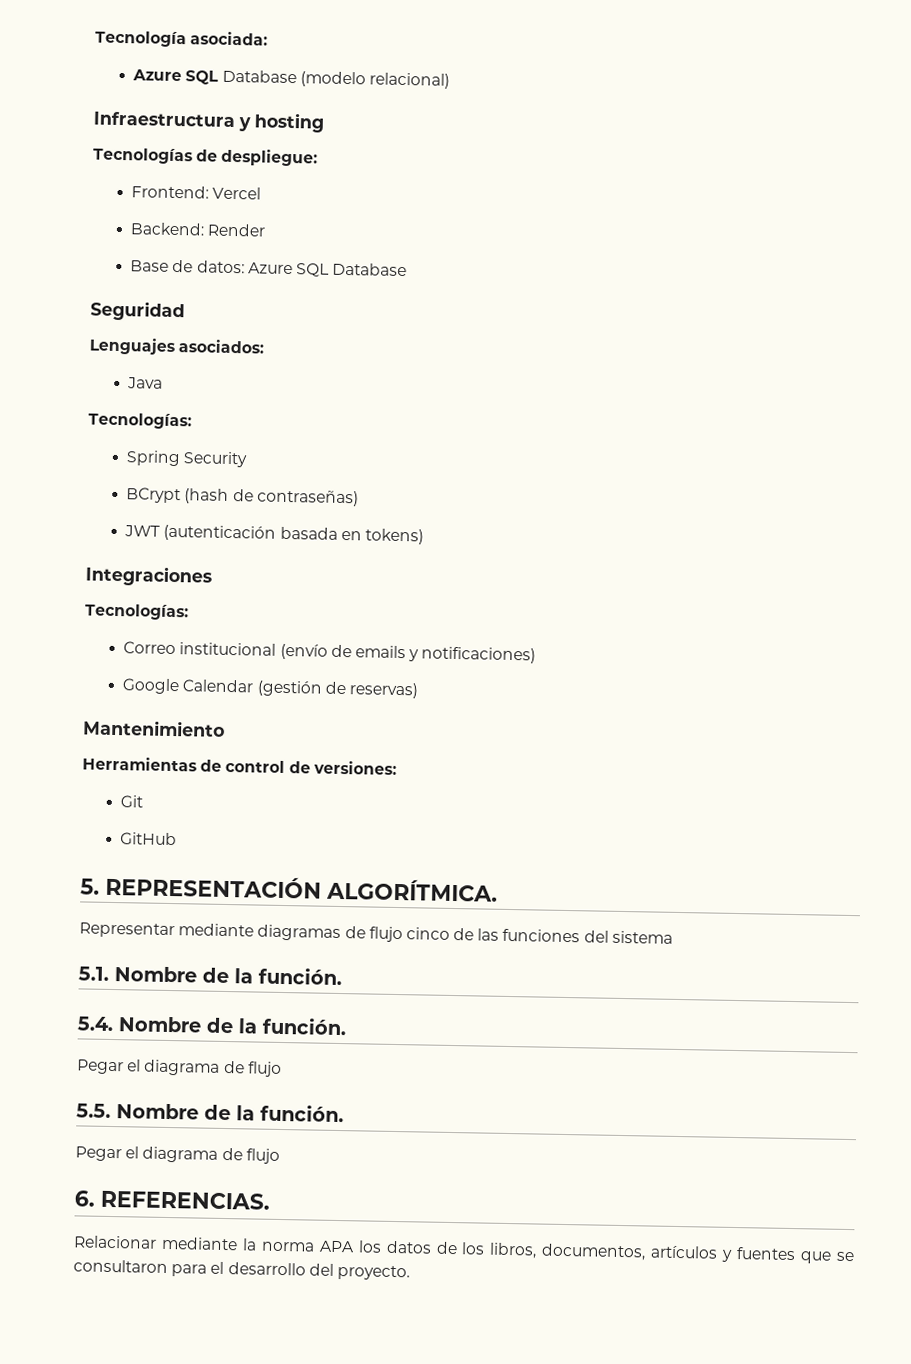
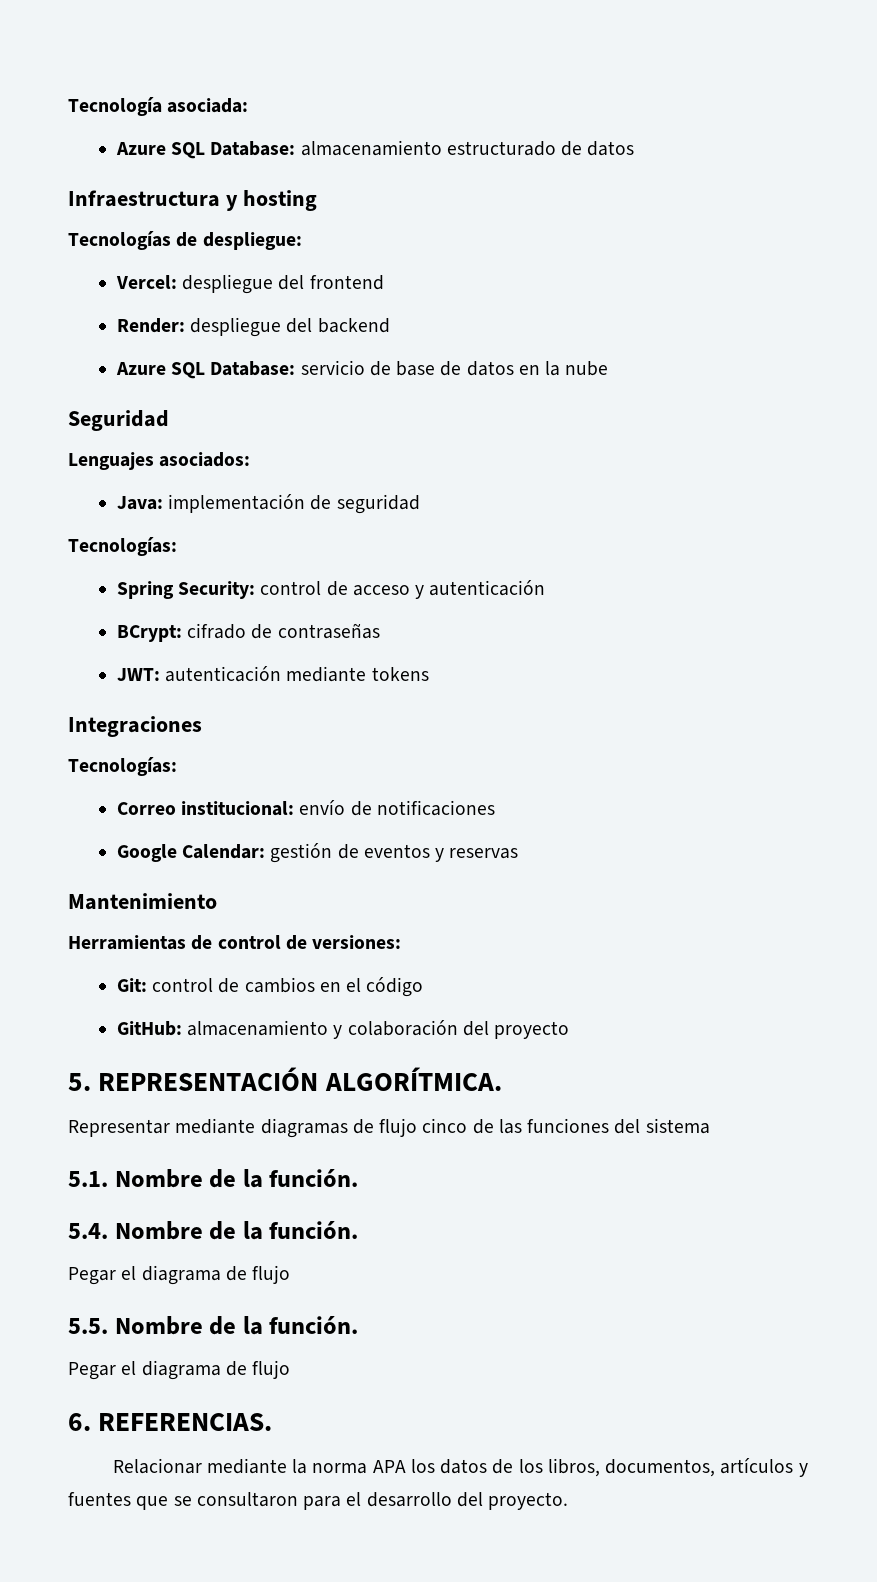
- Azure SQL Database (modelo relacional)
+ Azure SQL Database: almacenamiento estructurado de datos
- Frontend: Vercel
- Backend: Render
- Base de datos: Azure SQL Database
+ Vercel: despliegue del frontend
+ Render: despliegue del backend
+ Azure SQL Database: servicio de base de datos en la nube
  Seguridad
  Lenguajes asociados:
- Java
+ Java: implementación de seguridad
  Tecnologías:
- Spring Security
- BCrypt (hash de contraseñas)
- JWT (autenticación basada en tokens)
+ Spring Security: control de acceso y autenticación
+ BCrypt: cifrado de contraseñas
+ JWT: autenticación mediante tokens
  Integraciones
  Tecnologías:
- Correo institucional (envío de emails y notificaciones)
- Google Calendar (gestión de reservas)
+ Correo institucional: envío de notificaciones
+ Google Calendar: gestión de eventos y reservas
- Git
- GitHub
+ Git: control de cambios en el código
+ GitHub: almacenamiento y colaboración del proyecto

